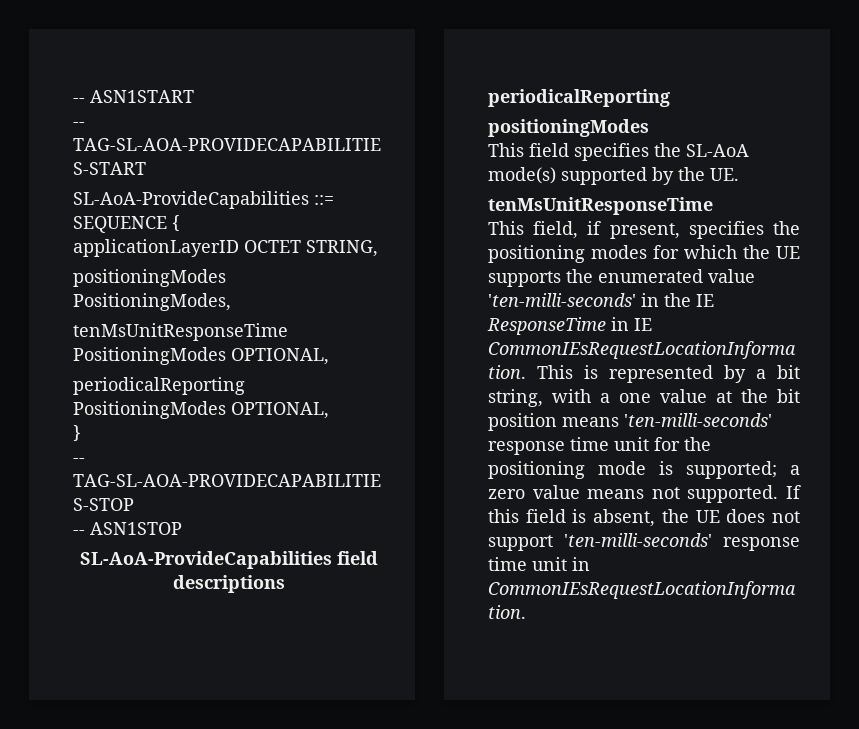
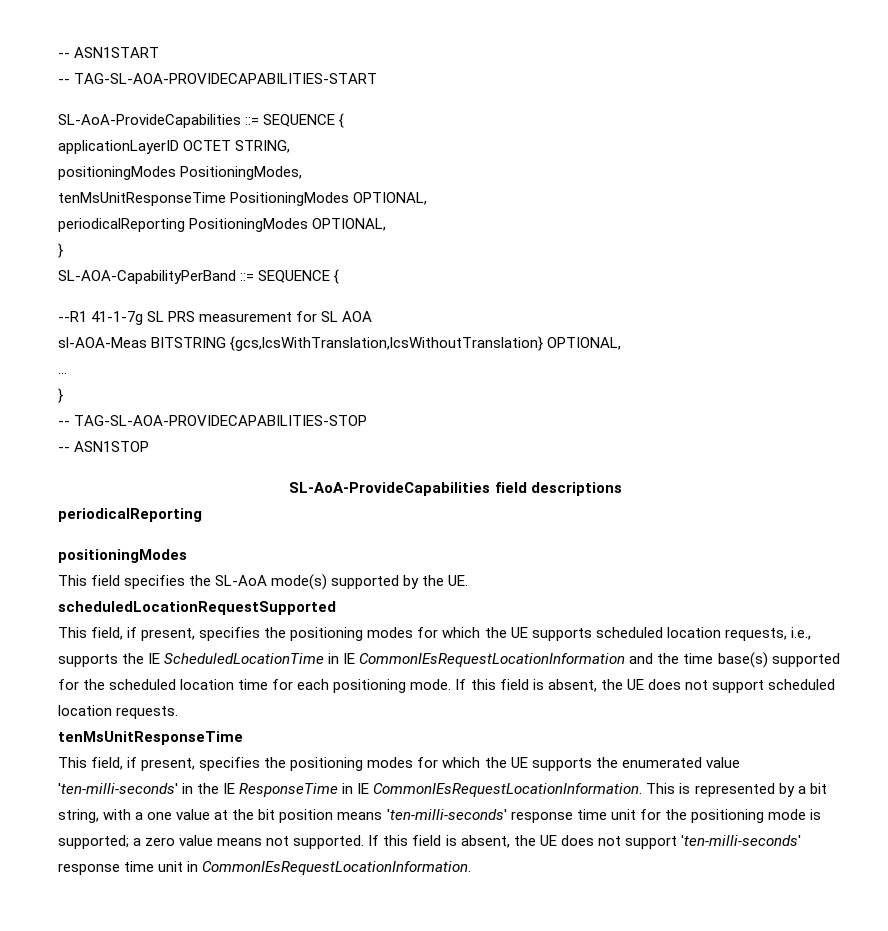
+ SL-AOA-CapabilityPerBand ::= SEQUENCE {
+ --R1 41-1-7g SL PRS measurement for SL AOA
+ sl-AOA-Meas BITSTRING {gcs,lcsWithTranslation,lcsWithoutTranslation} OPTIONAL,
+ ...
+ }
+ scheduledLocationRequestSupported
+ This field, if present, specifies the positioning modes for which the UE supports scheduled location requests, i.e., supports the IE ScheduledLocationTime in IE CommonIEsRequestLocationInformation and the time base(s) supported for the scheduled location time for each positioning mode. If this field is absent, the UE does not support scheduled location requests.

